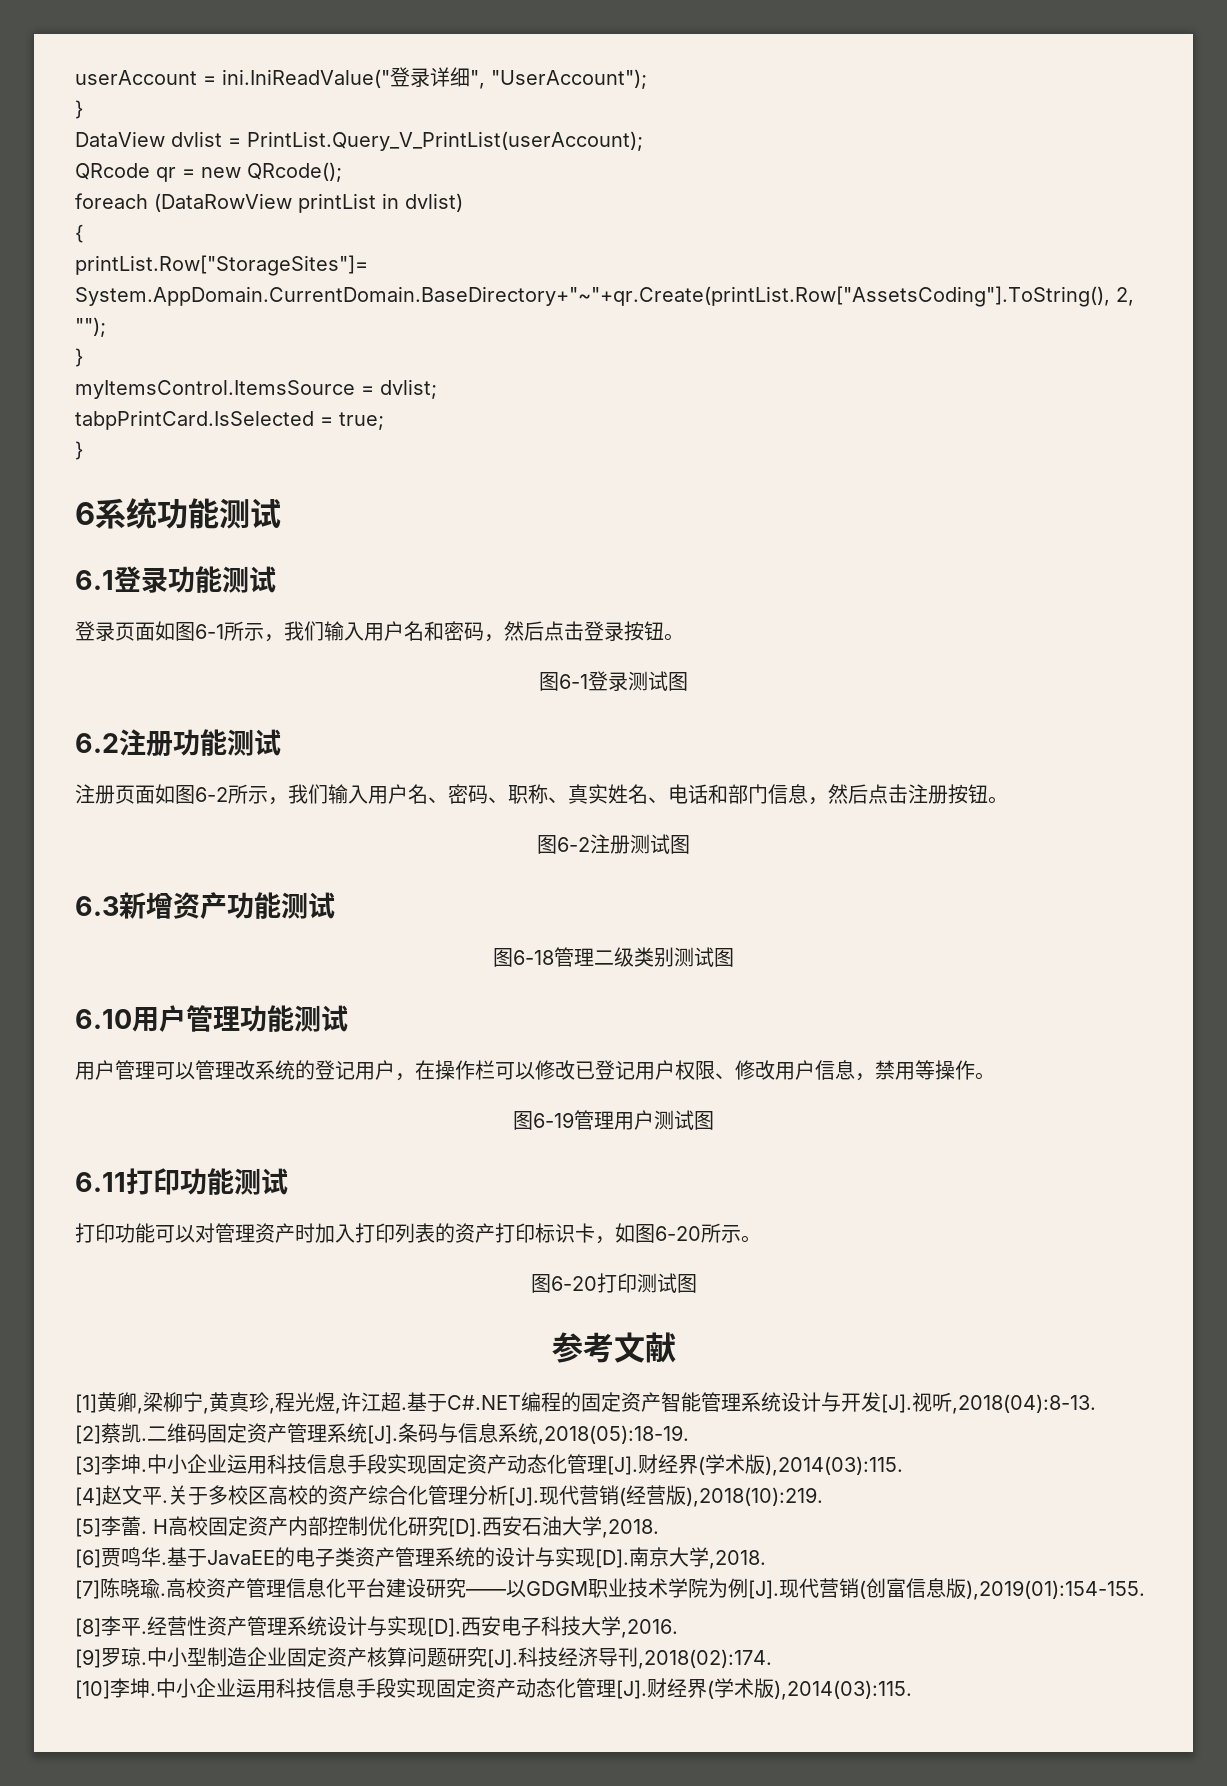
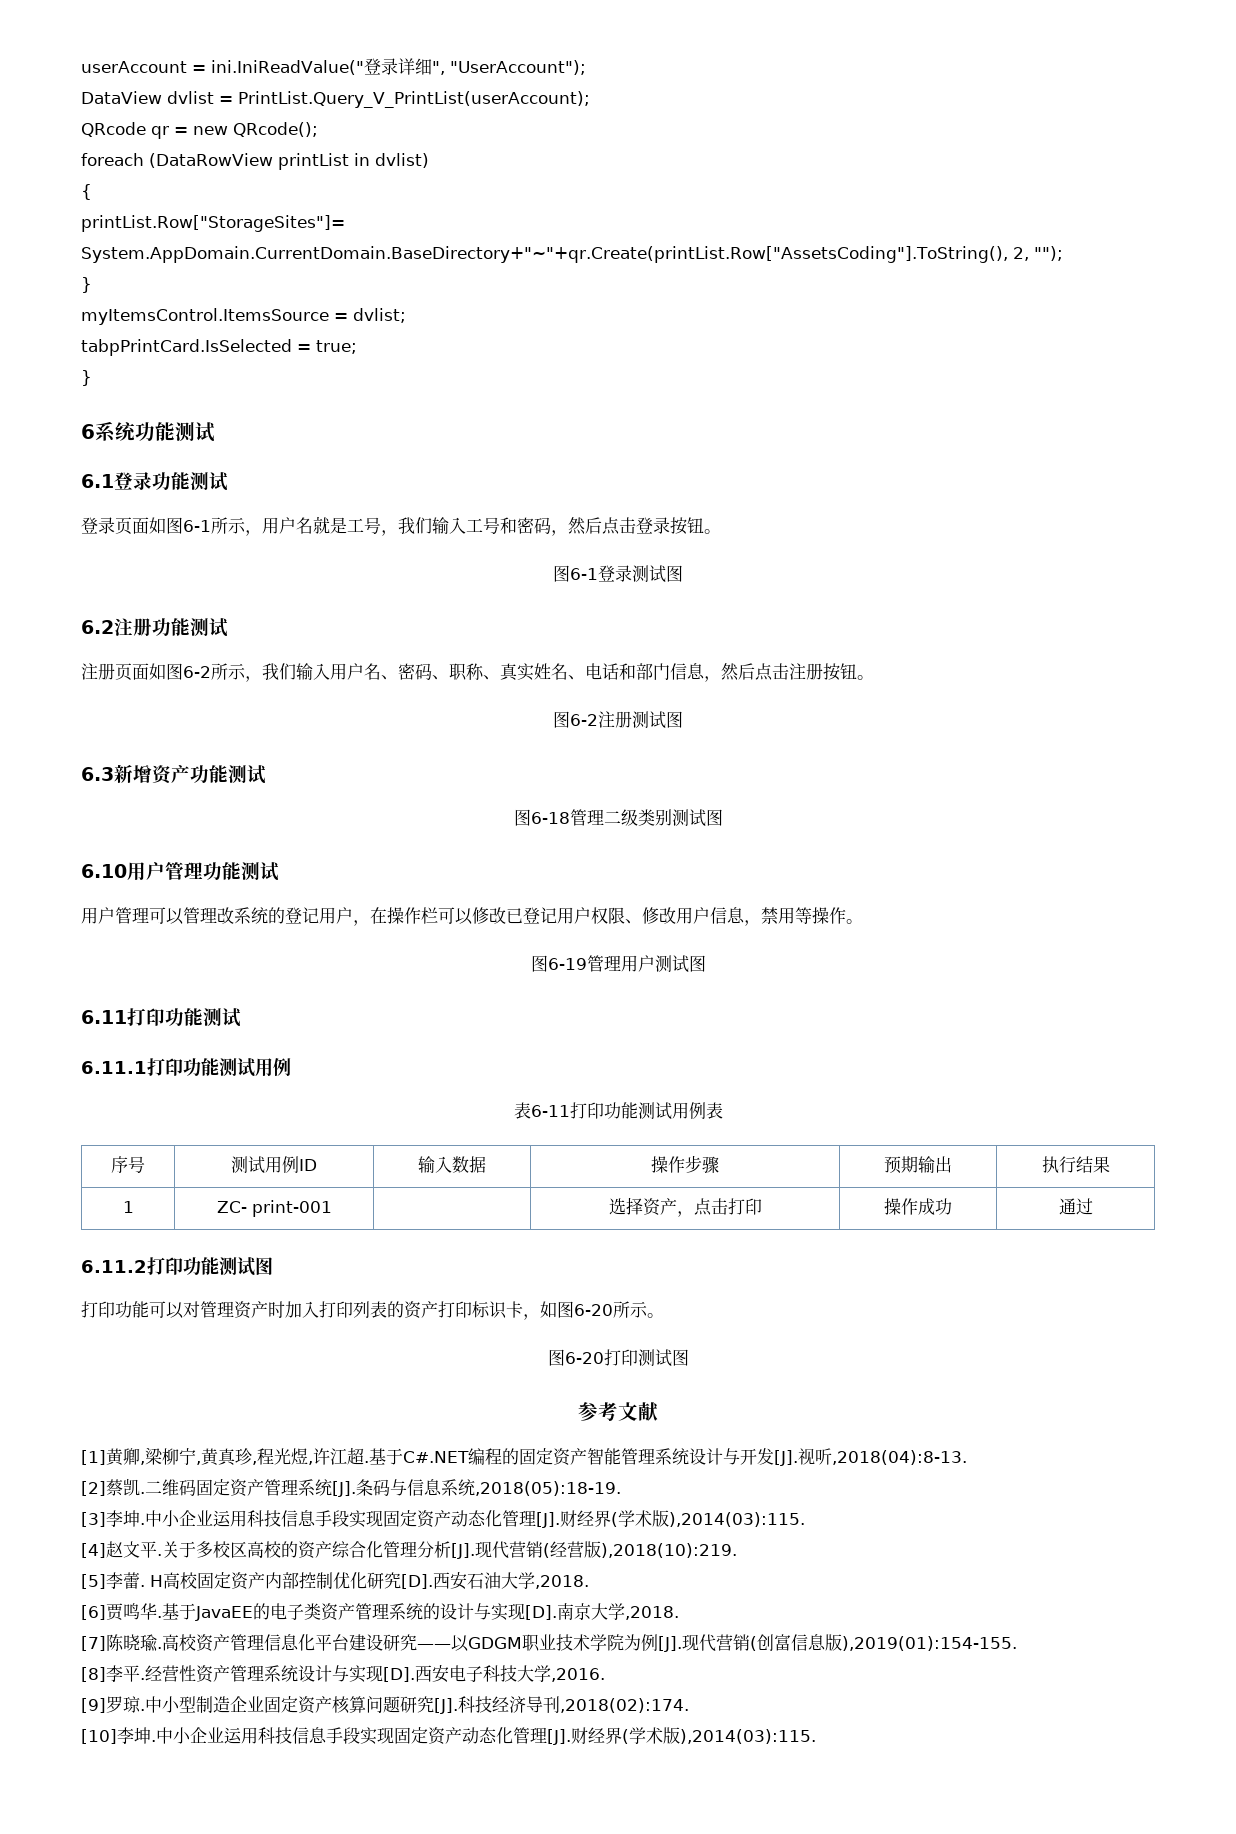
  userAccount = ini.IniReadValue("登录详细", "UserAccount");
- }
- 登录页面如图6-1所示，我们输入用户名和密码，然后点击登录按钮。
+ 登录页面如图6-1所示，用户名就是工号，我们输入工号和密码，然后点击登录按钮。
+ 6.11.1打印功能测试用例
+ 表6-11打印功能测试用例表
+ 序号 | 测试用例ID | 输入数据 | 操作步骤 | 预期输出 | 执行结果
+ 1 | ZC- print-001 | | 选择资产，点击打印 | 操作成功 | 通过
+ 6.11.2打印功能测试图

